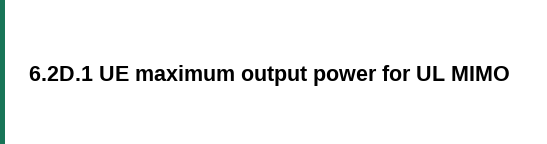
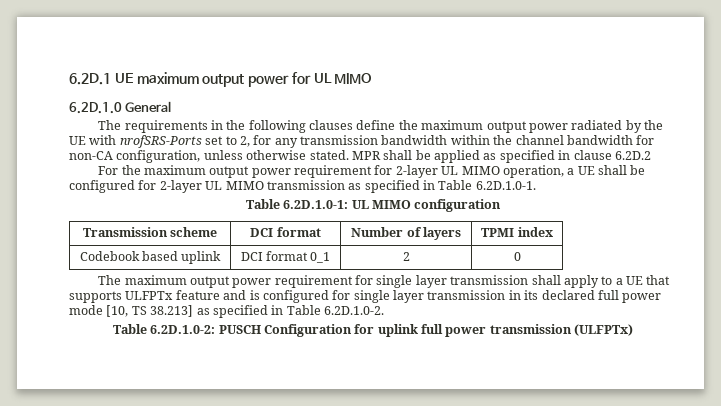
+ 6.2D.1.0 General
+ The requirements in the following clauses define the maximum output power radiated by the UE with nrofSRS-Ports set to 2, for any transmission bandwidth within the channel bandwidth for non-CA configuration, unless otherwise stated. MPR shall be applied as specified in clause 6.2D.2
+ For the maximum output power requirement for 2-layer UL MIMO operation, a UE shall be configured for 2-layer UL MIMO transmission as specified in Table 6.2D.1.0-1.
+ Table 6.2D.1.0-1: UL MIMO configuration
+ Transmission scheme | DCI format | Number of layers | TPMI index
+ Codebook based uplink | DCI format 0_1 | 2 | 0
+ The maximum output power requirement for single layer transmission shall apply to a UE that supports ULFPTx feature and is configured for single layer transmission in its declared full power mode [10, TS 38.213] as specified in Table 6.2D.1.0-2.
+ Table 6.2D.1.0-2: PUSCH Configuration for uplink full power transmission (ULFPTx)

